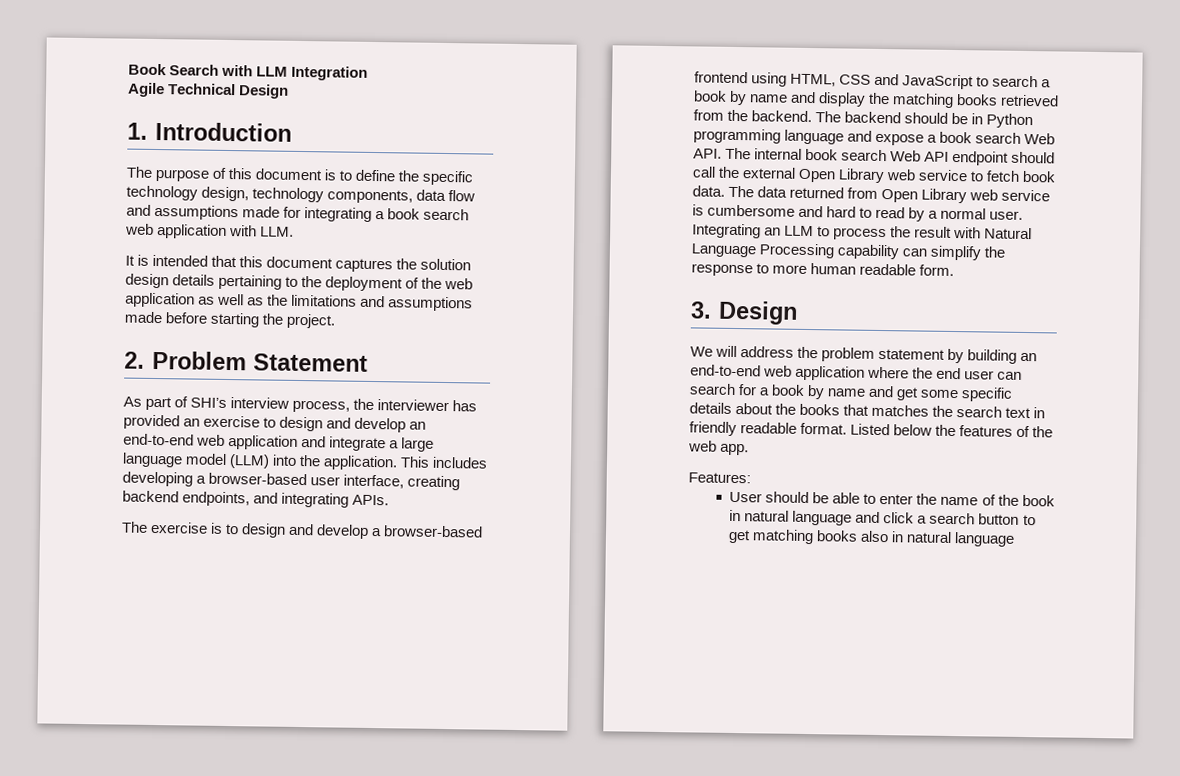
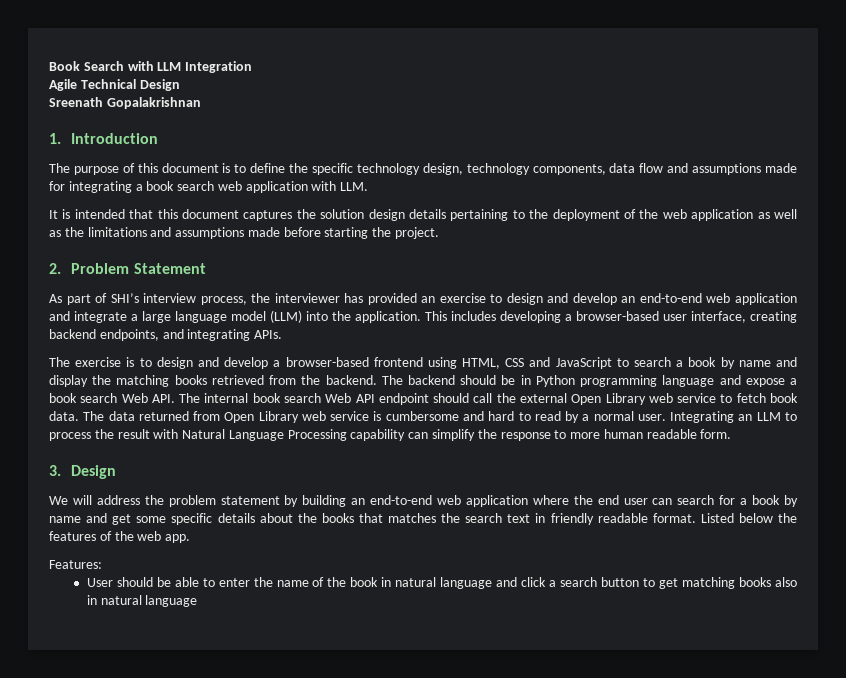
+ Sreenath Gopalakrishnan

